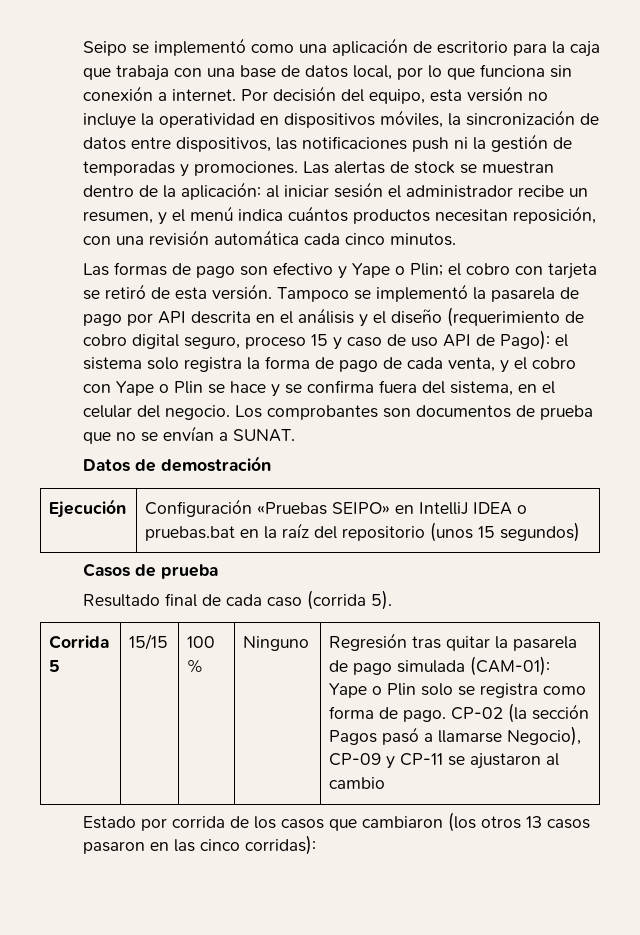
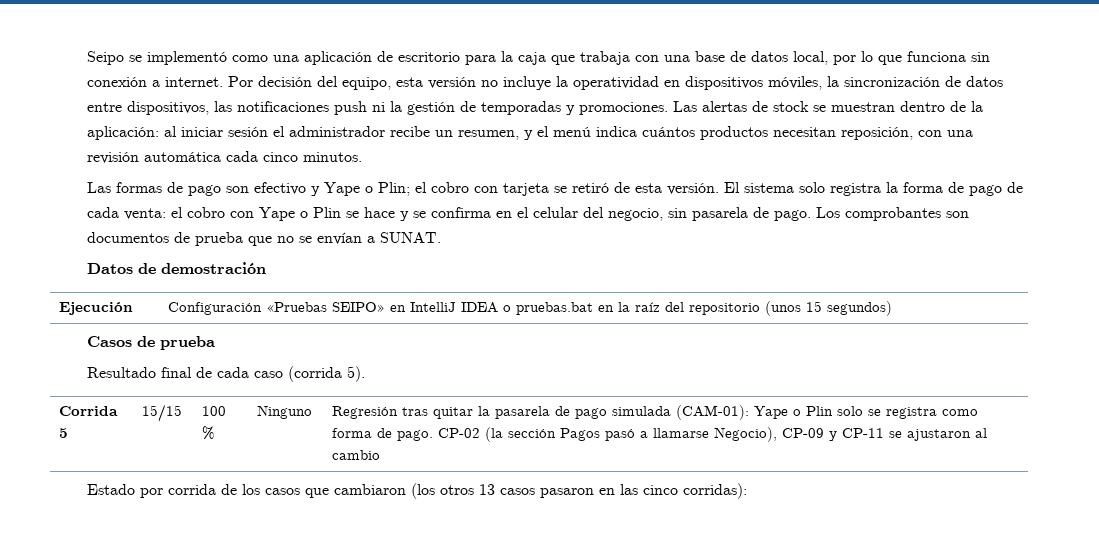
- Tampoco se implementó la pasarela de pago por API descrita en el análisis y el diseño (requerimiento de cobro digital seguro, proceso 15 y caso de uso API de Pago): el sistema solo registra la forma de pago de cada venta, y el cobro con Yape o Plin se hace y se confirma fuera del sistema, en el celular del negocio.
+ El sistema solo registra la forma de pago de cada venta: el cobro con Yape o Plin se hace y se confirma en el celular del negocio, sin pasarela de pago.

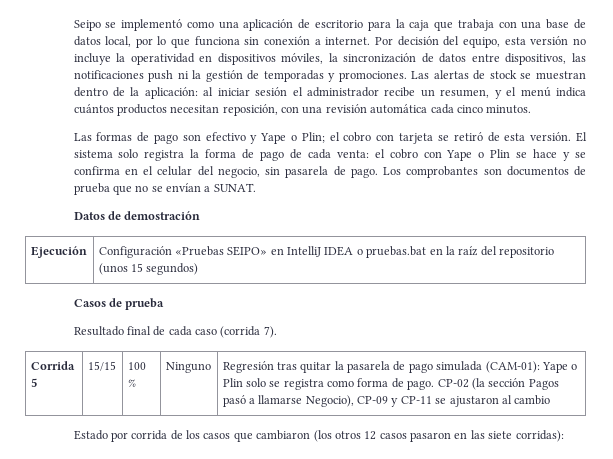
- Resultado final de cada caso (corrida 5).
+ Resultado final de cada caso (corrida 7).
- Estado por corrida de los casos que cambiaron (los otros 13 casos pasaron en las cinco corridas):
+ Estado por corrida de los casos que cambiaron (los otros 12 casos pasaron en las siete corridas):

